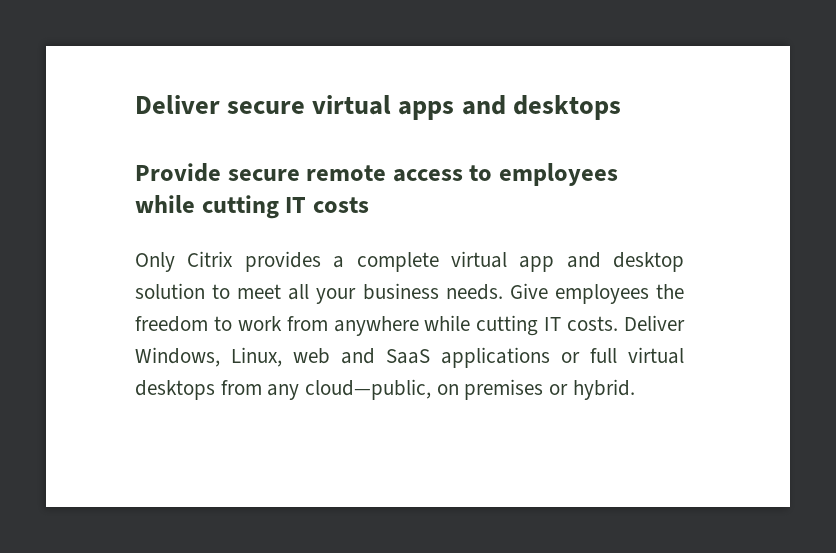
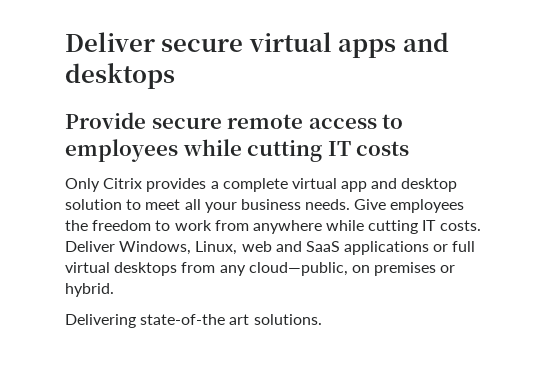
+ Delivering state-of-the art solutions.

